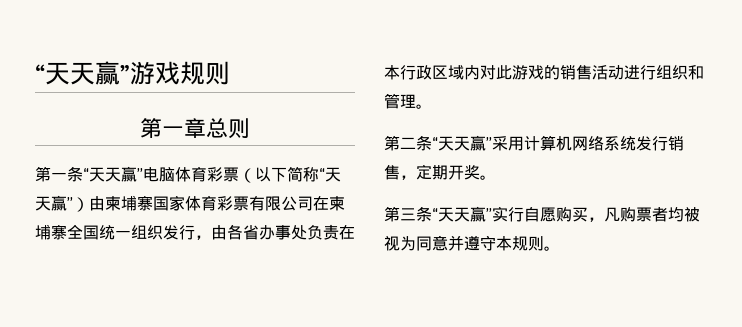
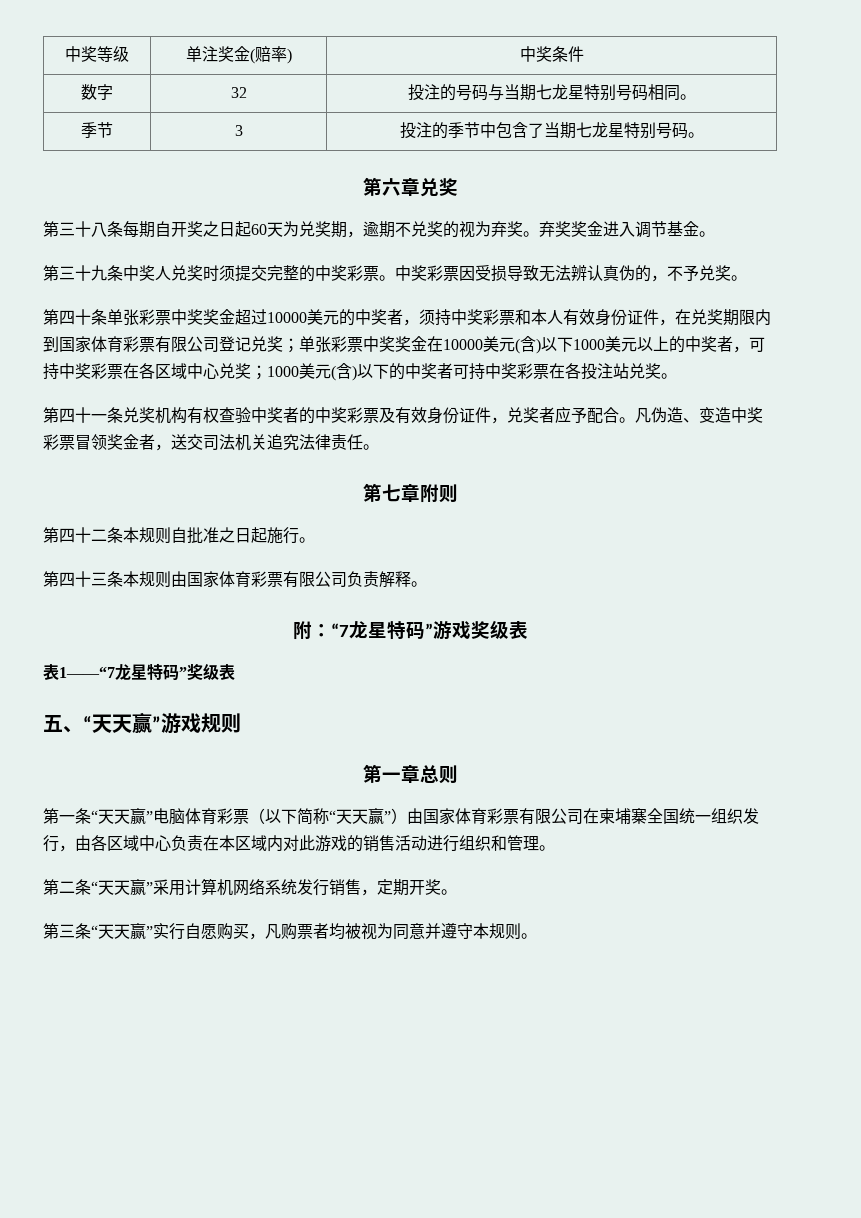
- “天天赢”游戏规则
+ 中奖等级 | 单注奖金(赔率) | 中奖条件
+ 数字 | 32 | 投注的号码与当期七龙星特别号码相同。
+ 季节 | 3 | 投注的季节中包含了当期七龙星特别号码。
+ 第六章兑奖
+ 第三十八条每期自开奖之日起60天为兑奖期，逾期不兑奖的视为弃奖。弃奖奖金进入调节基金。
+ 第三十九条中奖人兑奖时须提交完整的中奖彩票。中奖彩票因受损导致无法辨认真伪的，不予兑奖。
+ 第四十条单张彩票中奖奖金超过10000美元的中奖者，须持中奖彩票和本人有效身份证件，在兑奖期限内到国家体育彩票有限公司登记兑奖；单张彩票中奖奖金在10000美元(含)以下1000美元以上的中奖者，可持中奖彩票在各区域中心兑奖；1000美元(含)以下的中奖者可持中奖彩票在各投注站兑奖。
+ 第四十一条兑奖机构有权查验中奖者的中奖彩票及有效身份证件，兑奖者应予配合。凡伪造、变造中奖彩票冒领奖金者，送交司法机关追究法律责任。
+ 第七章附则
+ 第四十二条本规则自批准之日起施行。
+ 第四十三条本规则由国家体育彩票有限公司负责解释。
+ 附：“7龙星特码”游戏奖级表
+ 表1——“7龙星特码”奖级表
+ 五、“天天赢”游戏规则
- 第一条“天天赢”电脑体育彩票（以下简称“天天赢”）由柬埔寨国家体育彩票有限公司在柬埔寨全国统一组织发行，由各省办事处负责在本行政区域内对此游戏的销售活动进行组织和管理。
+ 第一条“天天赢”电脑体育彩票（以下简称“天天赢”）由国家体育彩票有限公司在柬埔寨全国统一组织发行，由各区域中心负责在本区域内对此游戏的销售活动进行组织和管理。

